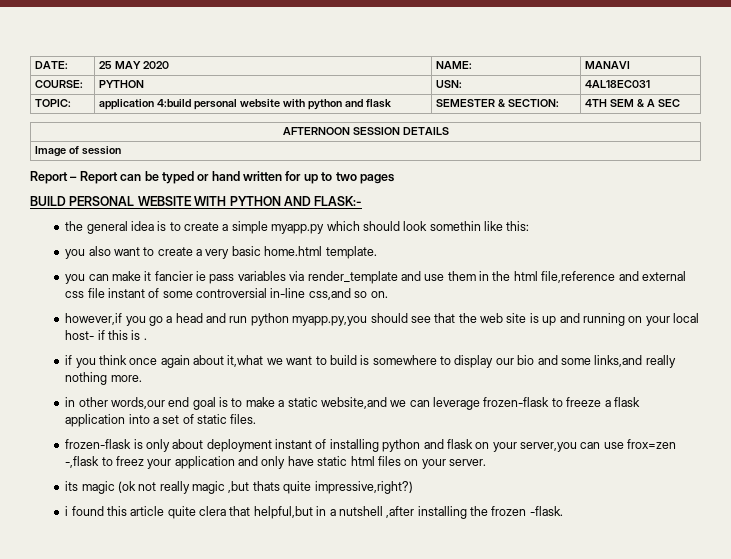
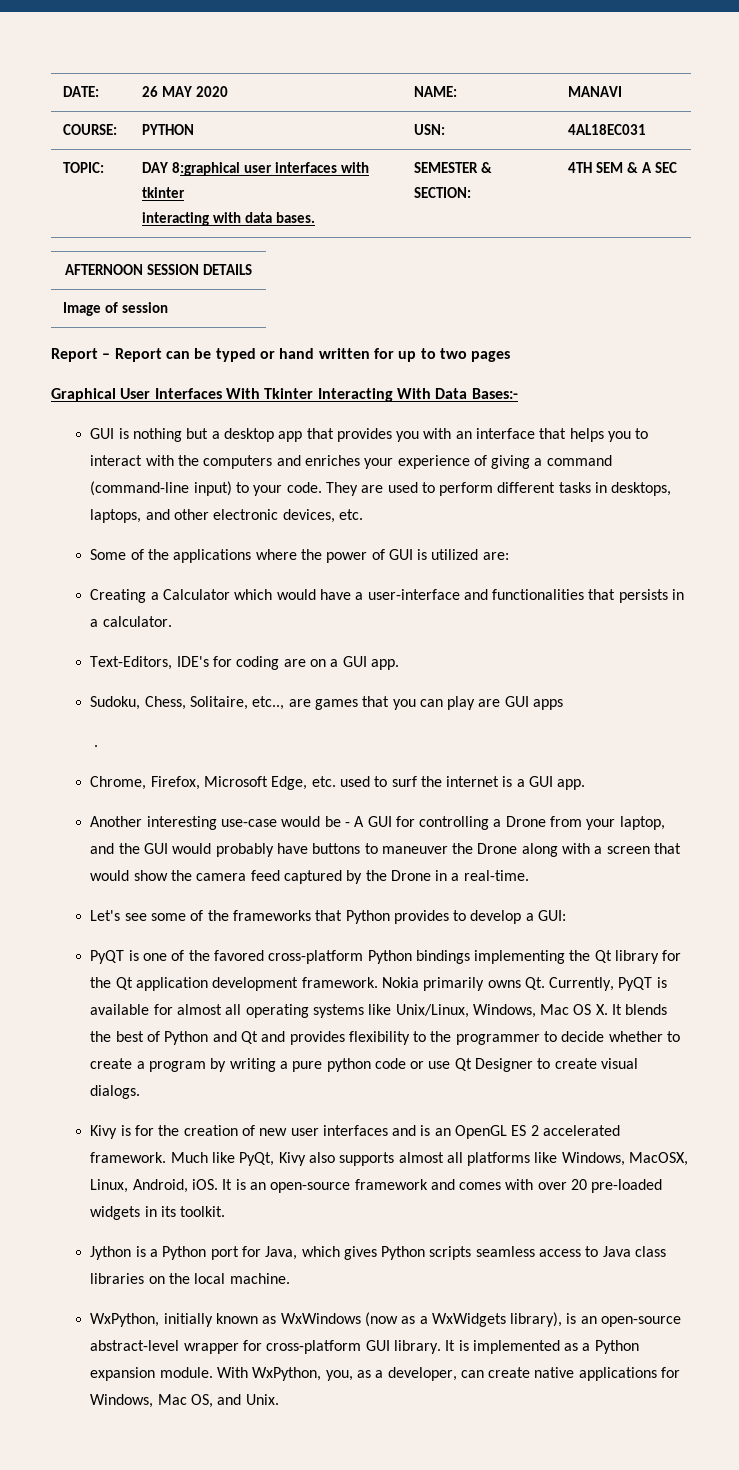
- DATE: | 25 MAY 2020 | NAME: | MANAVI
+ DATE: | 26 MAY 2020 | NAME: | MANAVI
- TOPIC: | application 4:build personal website with python and flask | SEMESTER & SECTION: | 4TH SEM & A SEC
+ TOPIC: | DAY 8:graphical user interfaces with tkinter
+ interacting with data bases. | SEMESTER & SECTION: | 4TH SEM & A SEC
- BUILD PERSONAL WEBSITE WITH PYTHON AND FLASK:-
- the general idea is to create a simple myapp.py which should look somethin like this:
- you also want to create a very basic home.html template.
- you can make it fancier ie pass variables via render_template and use them in the html file,reference and external css file instant of some controversial in-line css,and so on.
- however,if you go a head and run python myapp.py,you should see that the web site is up and running on your local host- if this is .
- if you think once again about it,what we want to build is somewhere to display our bio and some links,and really nothing more.
- in other words,our end goal is to make a static website,and we can leverage frozen-flask to freeze a flask application into a set of static files.
- frozen-flask is only about deployment instant of installing python and flask on your server,you can use frox=zen -,flask to freez your application and only have static html files on your server.
- its magic (ok not really magic ,but thats quite impressive,right?)
- i found this article quite clera that helpful,but in a nutshell ,after installing the frozen -flask.
+ Graphical User Interfaces With Tkinter Interacting With Data Bases:-
+ GUI is nothing but a desktop app that provides you with an interface that helps you to interact with the computers and enriches your experience of giving a command (command-line input) to your code. They are used to perform different tasks in desktops, laptops, and other electronic devices, etc.
+ Some of the applications where the power of GUI is utilized are:
+ Creating a Calculator which would have a user-interface and functionalities that persists in a calculator.
+ Text-Editors, IDE's for coding are on a GUI app.
+ Sudoku, Chess, Solitaire, etc.., are games that you can play are GUI apps
+ .
+ Chrome, Firefox, Microsoft Edge, etc. used to surf the internet is a GUI app.
+ Another interesting use-case would be - A GUI for controlling a Drone from your laptop, and the GUI would probably have buttons to maneuver the Drone along with a screen that would show the camera feed captured by the Drone in a real-time.
+ Let's see some of the frameworks that Python provides to develop a GUI:
+ PyQT is one of the favored cross-platform Python bindings implementing the Qt library for the Qt application development framework. Nokia primarily owns Qt. Currently, PyQT is available for almost all operating systems like Unix/Linux, Windows, Mac OS X. It blends the best of Python and Qt and provides flexibility to the programmer to decide whether to create a program by writing a pure python code or use Qt Designer to create visual dialogs.
+ Kivy is for the creation of new user interfaces and is an OpenGL ES 2 accelerated framework. Much like PyQt, Kivy also supports almost all platforms like Windows, MacOSX, Linux, Android, iOS. It is an open-source framework and comes with over 20 pre-loaded widgets in its toolkit.
+ Jython is a Python port for Java, which gives Python scripts seamless access to Java class libraries on the local machine.
+ WxPython, initially known as WxWindows (now as a WxWidgets library), is an open-source abstract-level wrapper for cross-platform GUI library. It is implemented as a Python expansion module. With WxPython, you, as a developer, can create native applications for Windows, Mac OS, and Unix.

